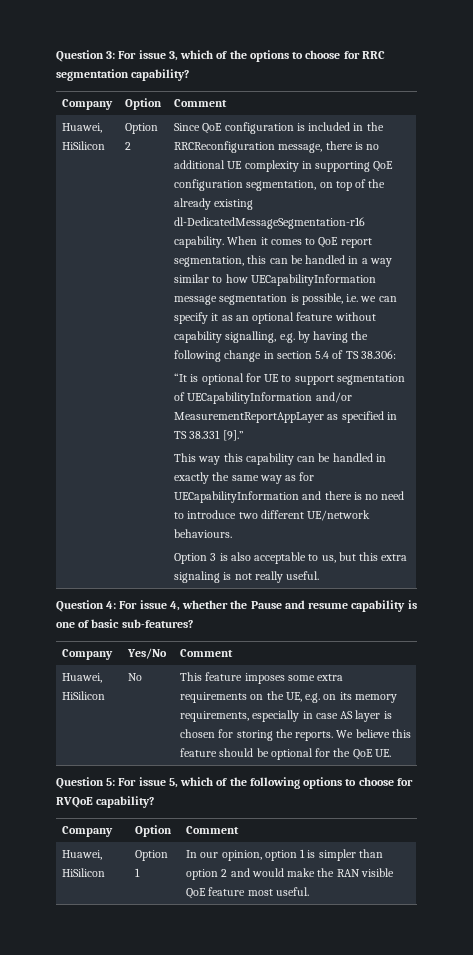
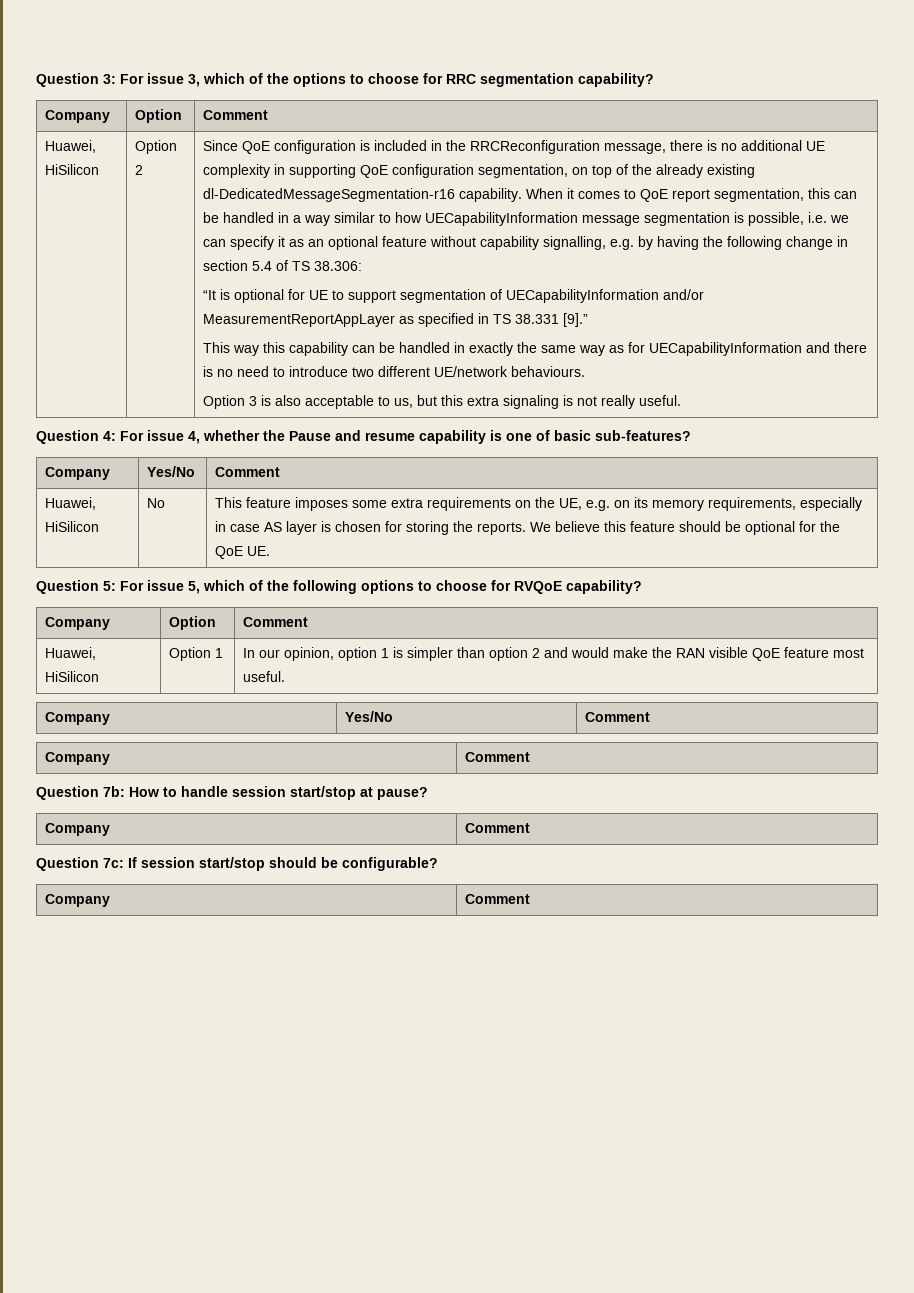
  Huawei, HiSilicon | Option 1 | In our opinion, option 1 is simpler than option 2 and would make the RAN visible QoE feature most useful.
+ Company | Yes/No | Comment
+ Company | Comment
+ Question 7b: How to handle session start/stop at pause?
+ Company | Comment
+ Question 7c: If session start/stop should be configurable?
+ Company | Comment

